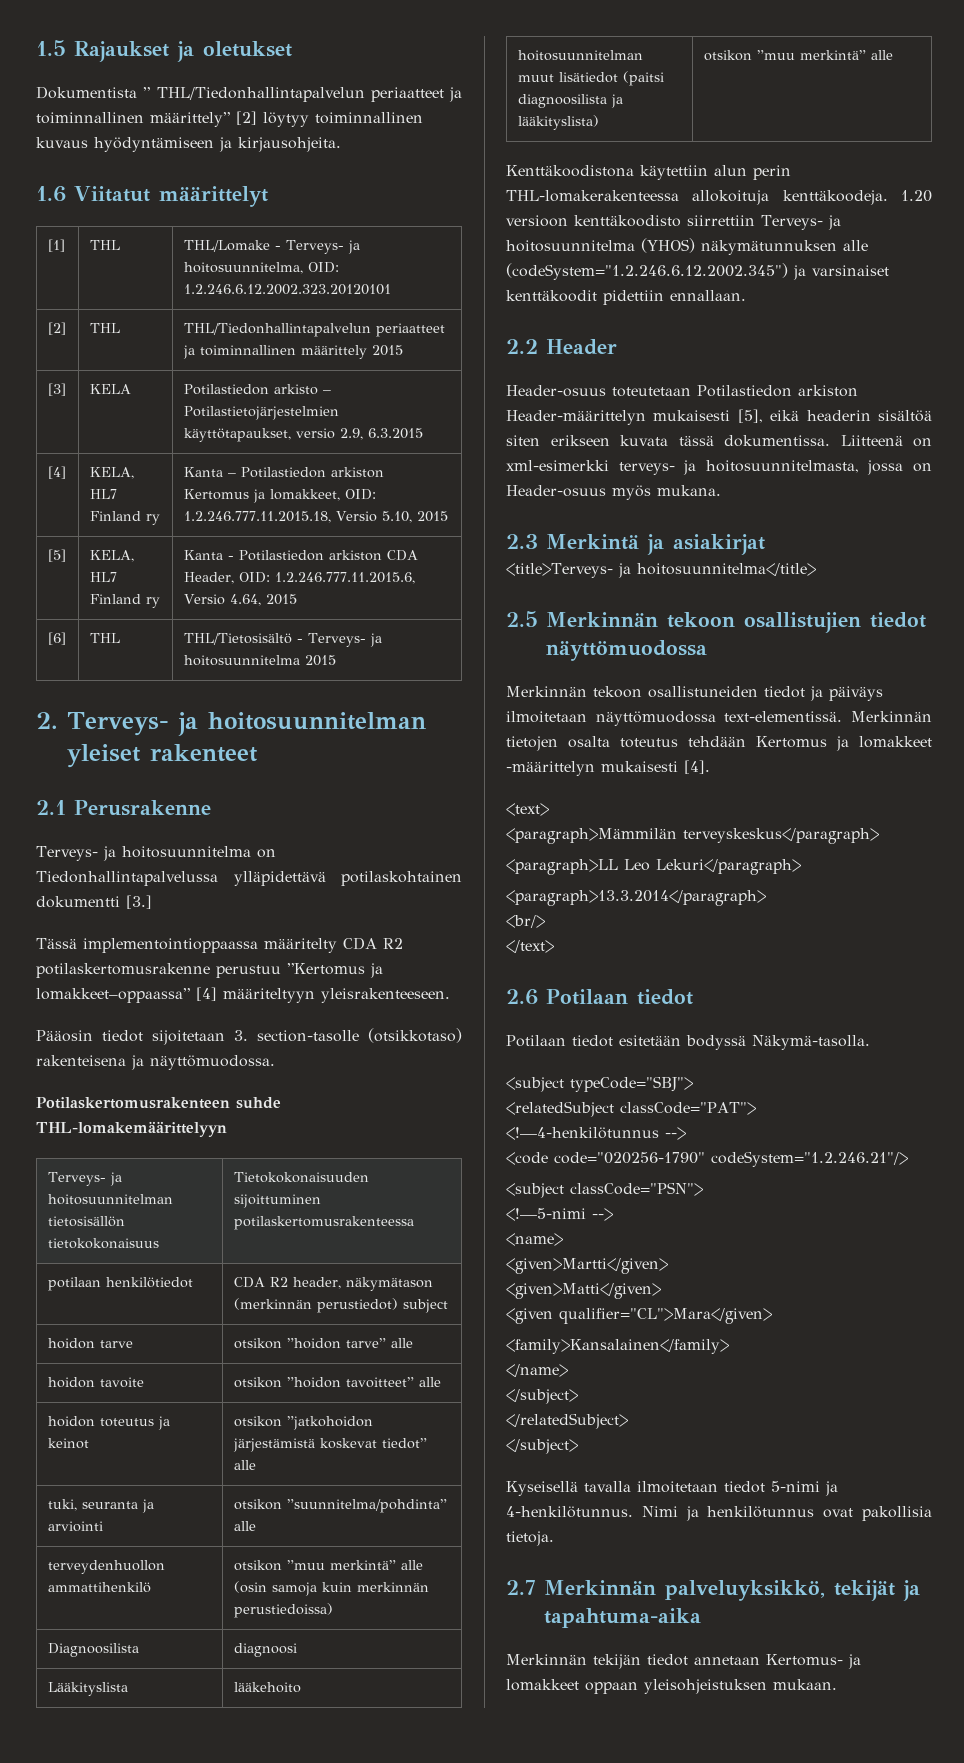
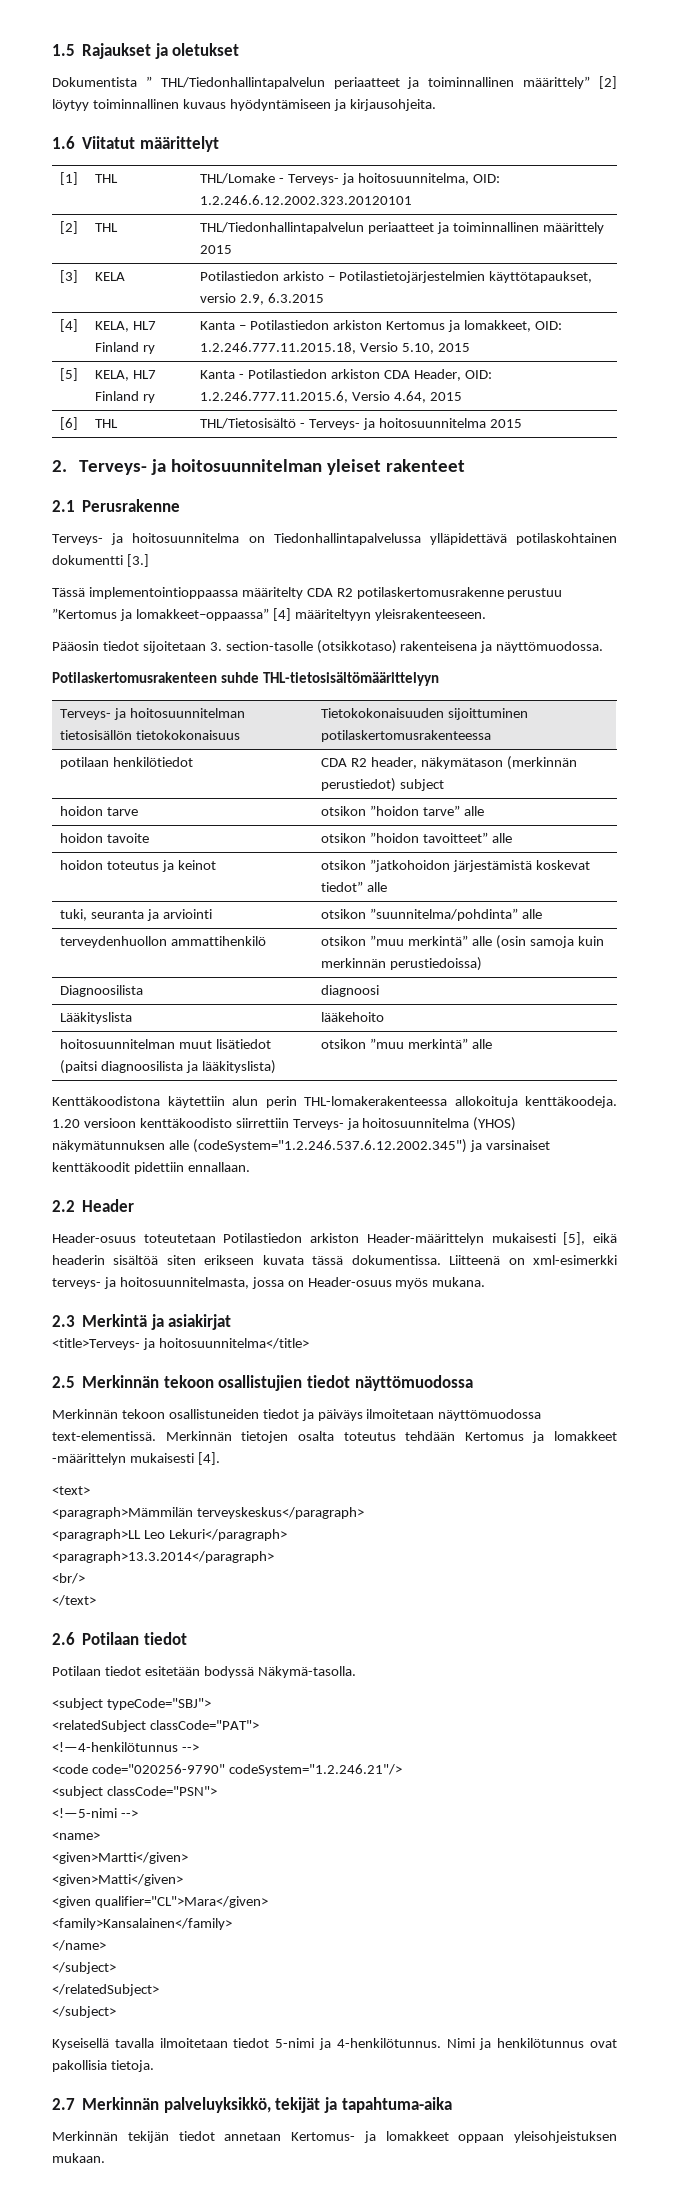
- Potilaskertomusrakenteen suhde THL-lomakemäärittelyyn
+ Potilaskertomusrakenteen suhde THL-tietosisältömäärittelyyn
- 1.20 versioon kenttäkoodisto siirrettiin Terveys- ja hoitosuunnitelma (YHOS) näkymätunnuksen alle (codeSystem="1.2.246.6.12.2002.345") ja varsinaiset kenttäkoodit pidettiin ennallaan.
+ 1.20 versioon kenttäkoodisto siirrettiin Terveys- ja hoitosuunnitelma (YHOS) näkymätunnuksen alle (codeSystem="1.2.246.537.6.12.2002.345") ja varsinaiset kenttäkoodit pidettiin ennallaan.
- <code code="020256-1790" codeSystem="1.2.246.21"/>
+ <code code="020256-9790" codeSystem="1.2.246.21"/>

